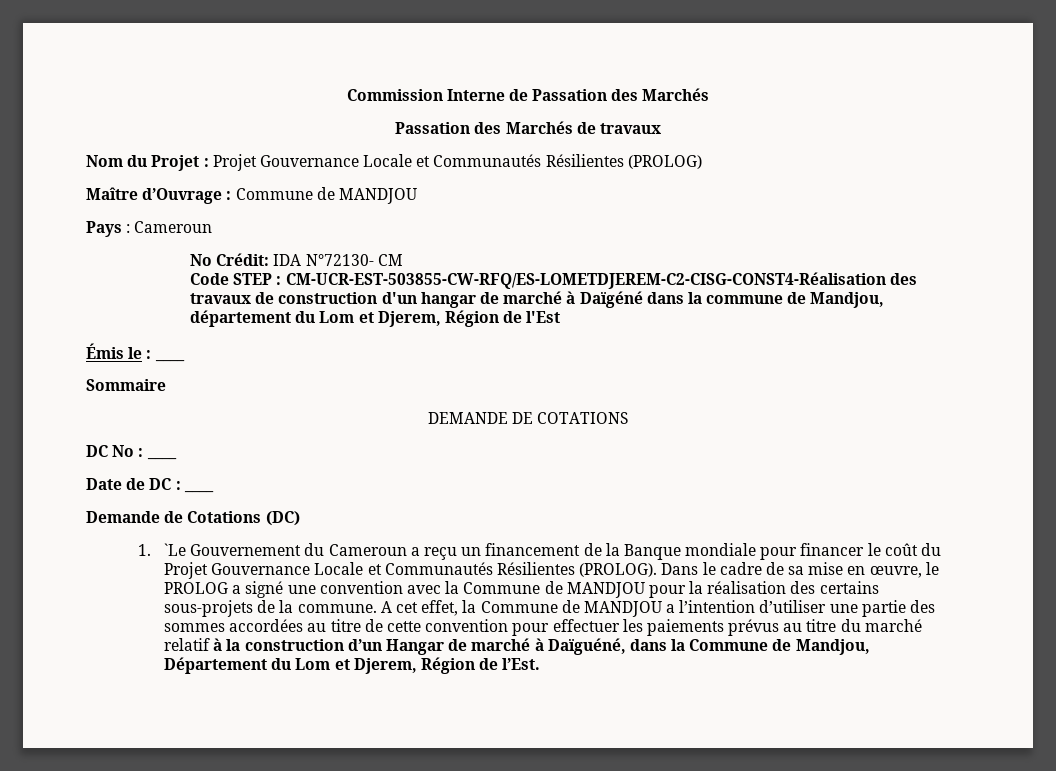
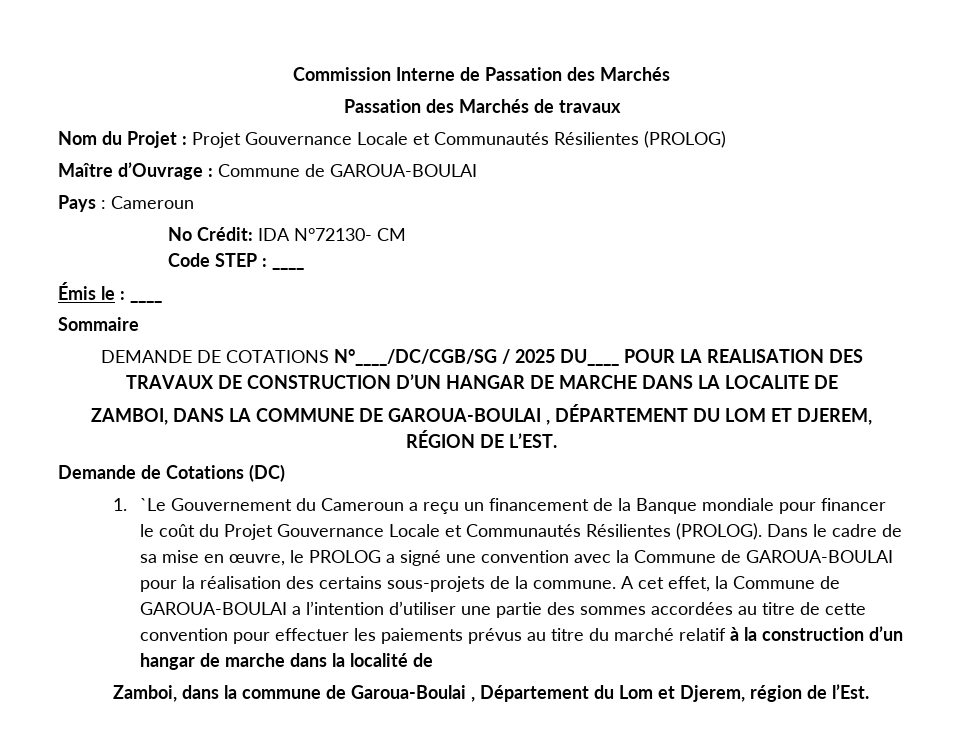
- Maître d’Ouvrage : Commune de MANDJOU
+ Maître d’Ouvrage : Commune de GAROUA-BOULAI
- Code STEP : CM-UCR-EST-503855-CW-RFQ/ES-LOMETDJEREM-C2-CISG-CONST4-Réalisation des travaux de construction d'un hangar de marché à Daïgéné dans la commune de Mandjou, département du Lom et Djerem, Région de l'Est
+ Code STEP : ____
- DEMANDE DE COTATIONS
- DC No : ____
- Date de DC : ____
+ DEMANDE DE COTATIONS N°____/DC/CGB/SG / 2025 DU____ POUR LA REALISATION DES TRAVAUX DE CONSTRUCTION D’UN HANGAR DE MARCHE DANS LA LOCALITE DE
+ ZAMBOI, DANS LA COMMUNE DE GAROUA-BOULAI , DÉPARTEMENT DU LOM ET DJEREM, RÉGION DE L’EST.
- Dans le cadre de sa mise en œuvre, le PROLOG a signé une convention avec la Commune de MANDJOU pour la réalisation des certains sous-projets de la commune.
+ Dans le cadre de sa mise en œuvre, le PROLOG a signé une convention avec la Commune de GAROUA-BOULAI pour la réalisation des certains sous-projets de la commune.
- A cet effet, la Commune de MANDJOU a l’intention d’utiliser une partie des sommes accordées au titre de cette convention pour effectuer les paiements prévus au titre du marché relatif à la construction d’un Hangar de marché à Daïguéné, dans la Commune de Mandjou, Département du Lom et Djerem, Région de l’Est.
+ A cet effet, la Commune de GAROUA-BOULAI a l’intention d’utiliser une partie des sommes accordées au titre de cette convention pour effectuer les paiements prévus au titre du marché relatif à la construction d’un hangar de marche dans la localité de
+ Zamboi, dans la commune de Garoua-Boulai , Département du Lom et Djerem, région de l’Est.

